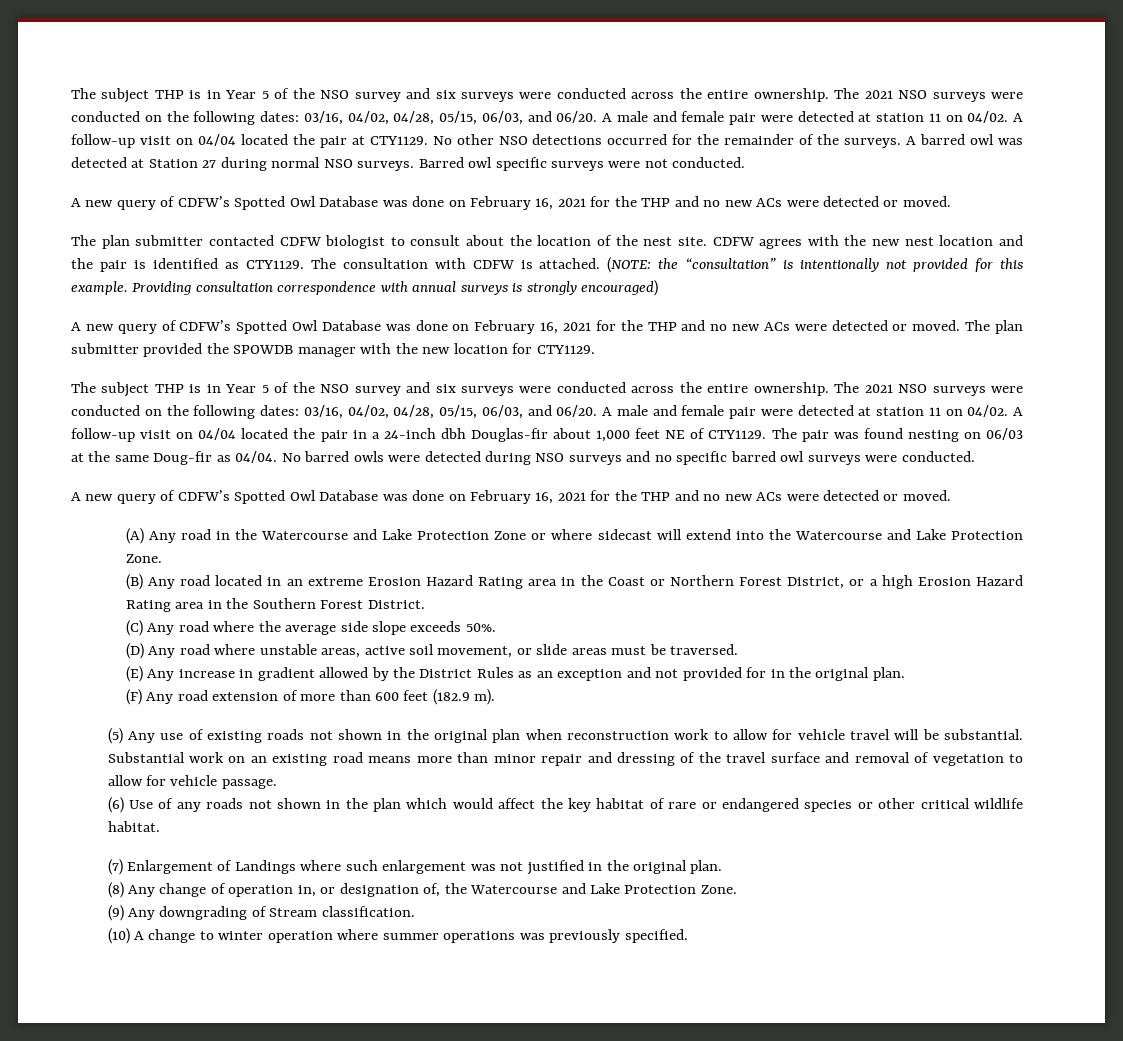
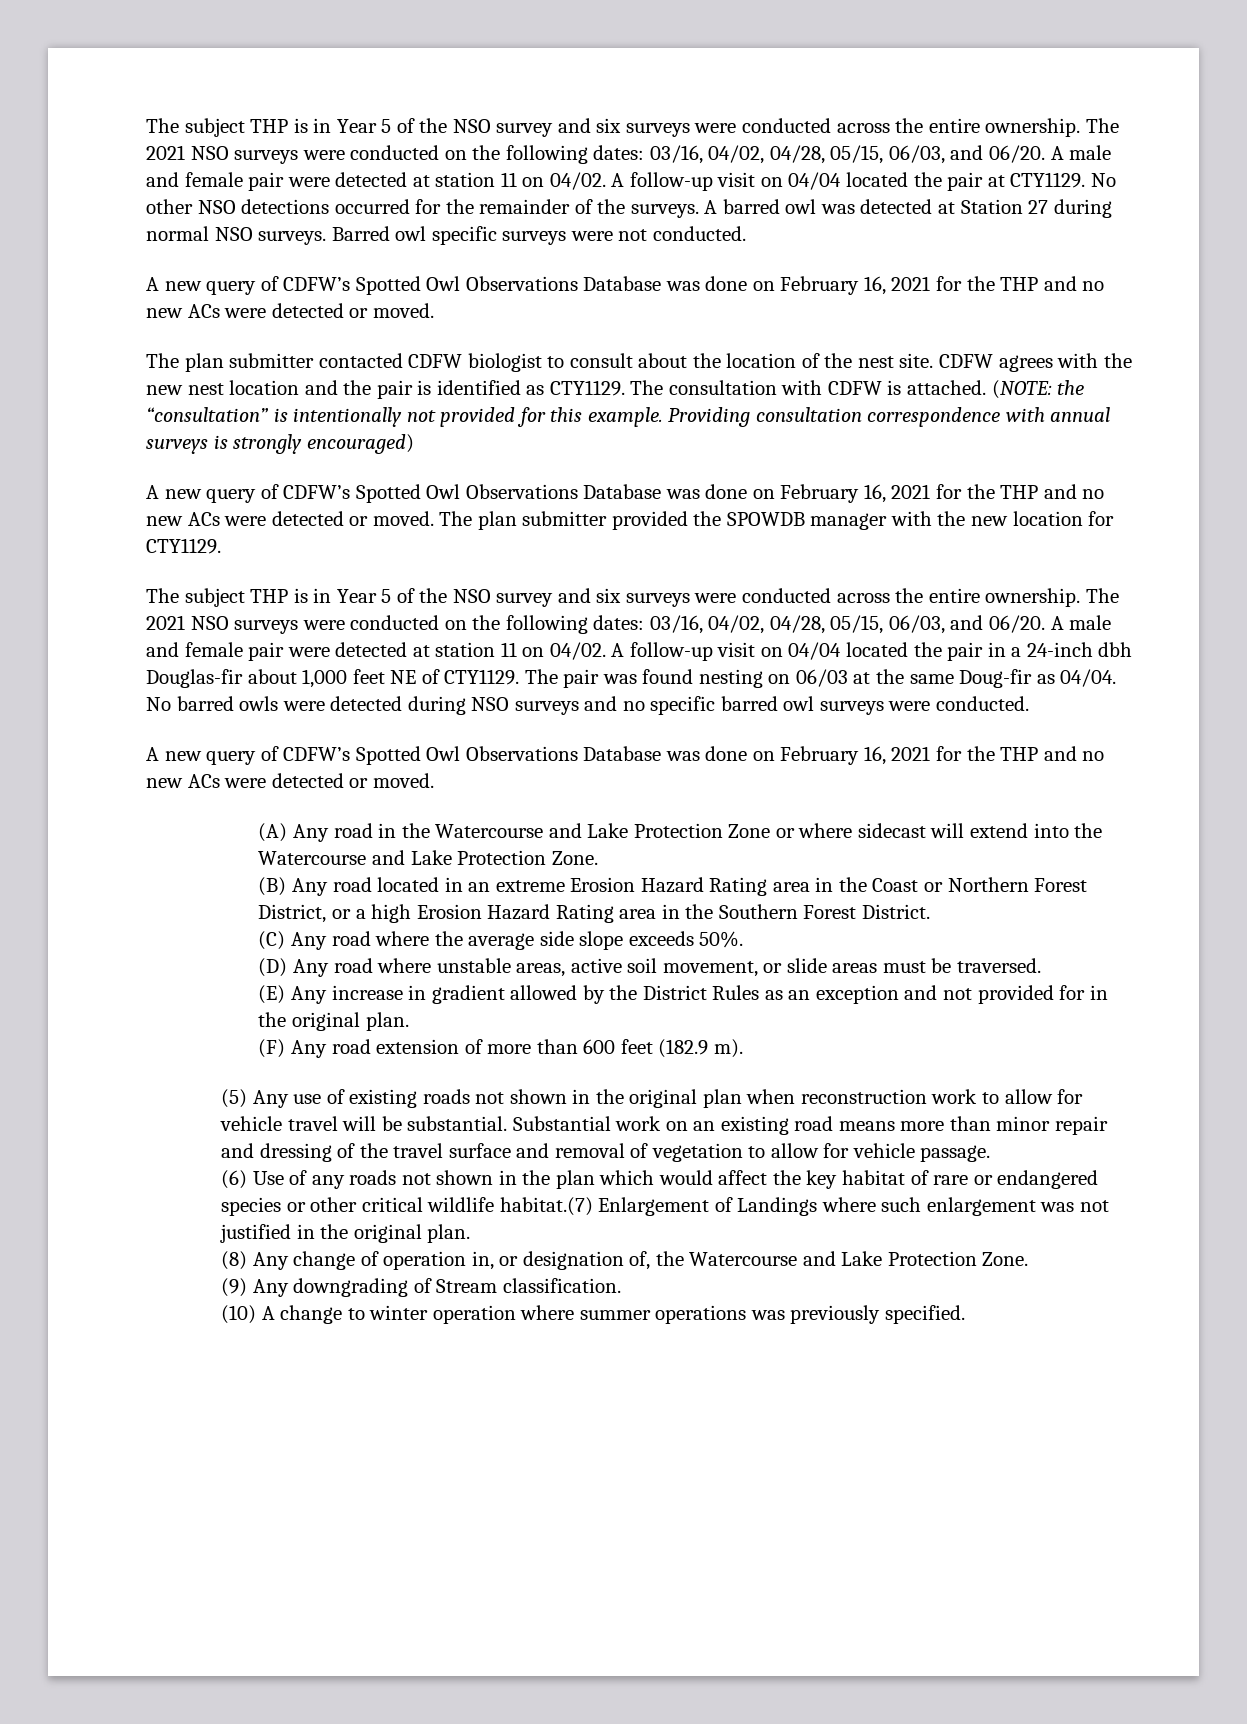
  Barred owl specific surveys were not conducted.
- A new query of CDFW’s Spotted Owl Database was done on February 16, 2021 for the THP and no new ACs were detected or moved.
+ A new query of CDFW’s Spotted Owl Observations Database was done on February 16, 2021 for the THP and no new ACs were detected or moved.
  Providing consultation correspondence with annual surveys is strongly encouraged)
- A new query of CDFW’s Spotted Owl Database was done on February 16, 2021 for the THP and no new ACs were detected or moved.
+ A new query of CDFW’s Spotted Owl Observations Database was done on February 16, 2021 for the THP and no new ACs were detected or moved.
  No barred owls were detected during NSO surveys and no specific barred owl surveys were conducted.
- A new query of CDFW’s Spotted Owl Database was done on February 16, 2021 for the THP and no new ACs were detected or moved.
+ A new query of CDFW’s Spotted Owl Observations Database was done on February 16, 2021 for the THP and no new ACs were detected or moved.
- (6) Use of any roads not shown in the plan which would affect the key habitat of rare or endangered species or other critical wildlife habitat.
- (7) Enlargement of Landings where such enlargement was not justified in the original plan.
+ (6) Use of any roads not shown in the plan which would affect the key habitat of rare or endangered species or other critical wildlife habitat.(7) Enlargement of Landings where such enlargement was not justified in the original plan.

